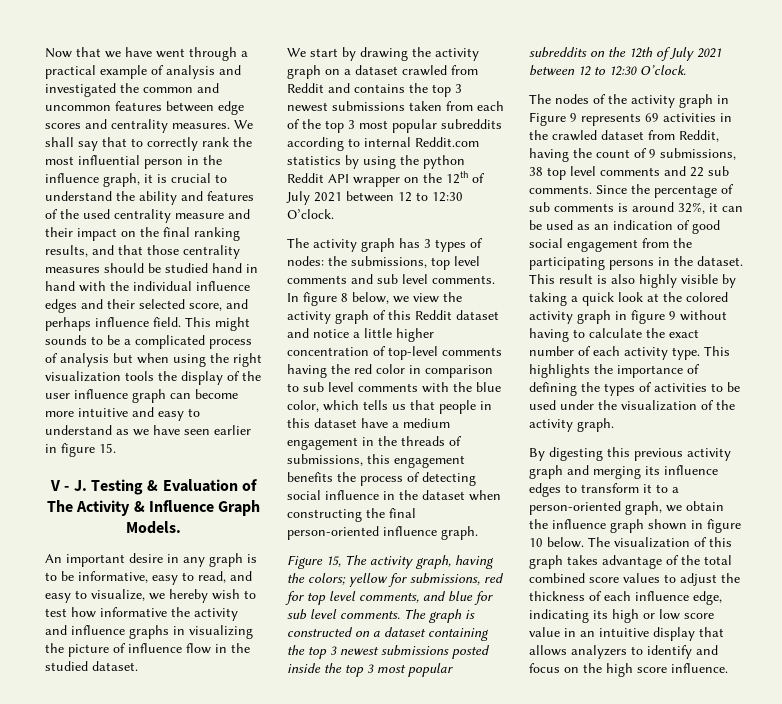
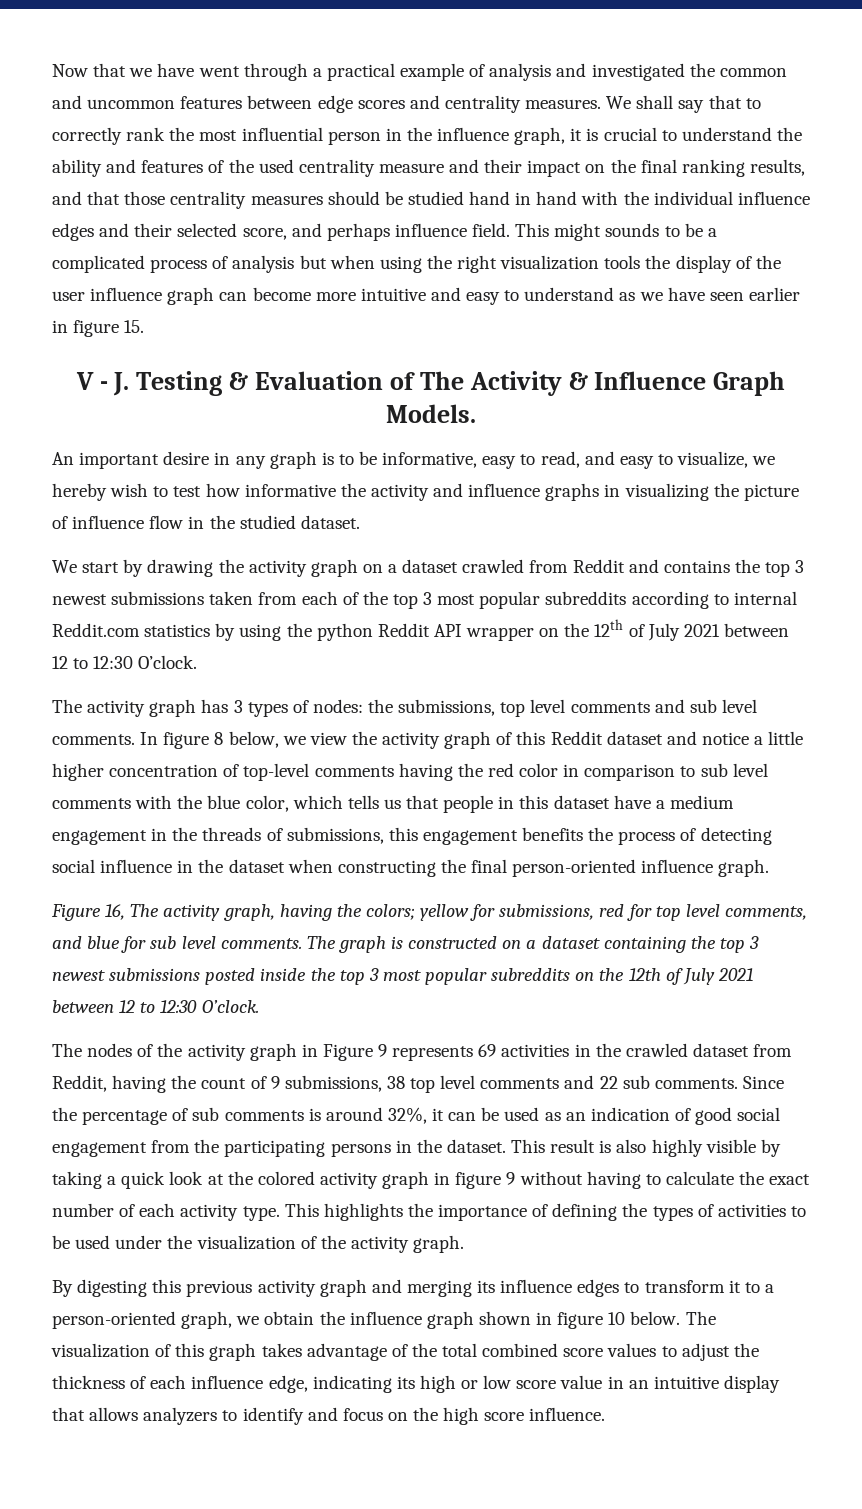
- Figure 15, The activity graph, having the colors; yellow for submissions, red for top level comments, and blue for sub level comments.
+ Figure 16, The activity graph, having the colors; yellow for submissions, red for top level comments, and blue for sub level comments.

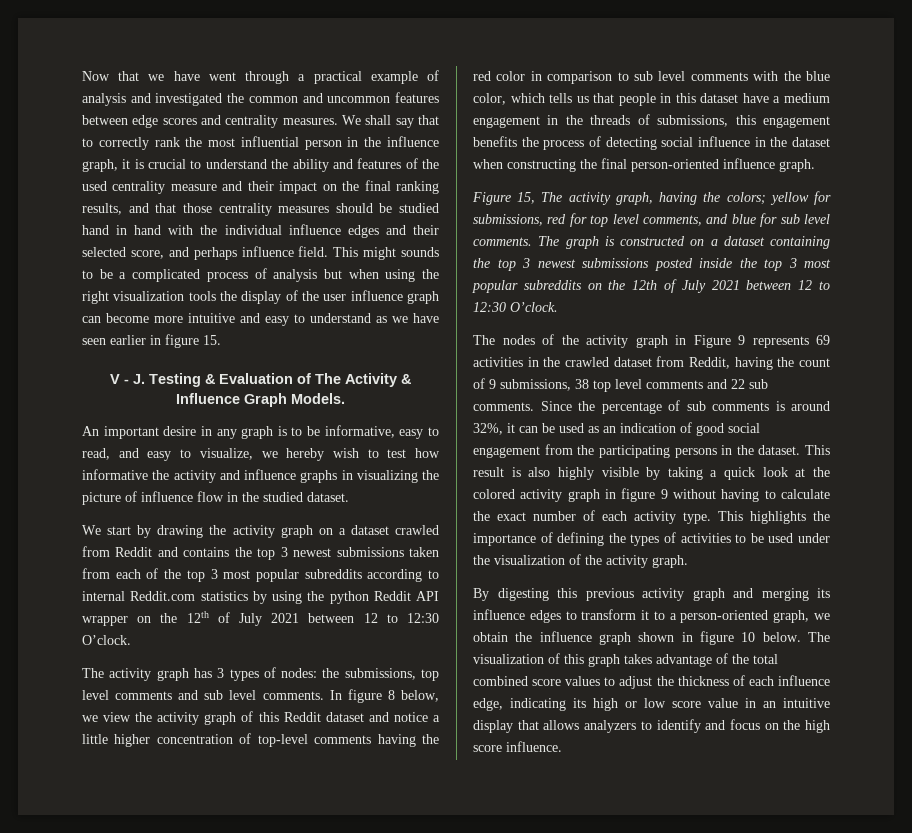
- Figure 16, The activity graph, having the colors; yellow for submissions, red for top level comments, and blue for sub level comments.
+ Figure 15, The activity graph, having the colors; yellow for submissions, red for top level comments, and blue for sub level comments.

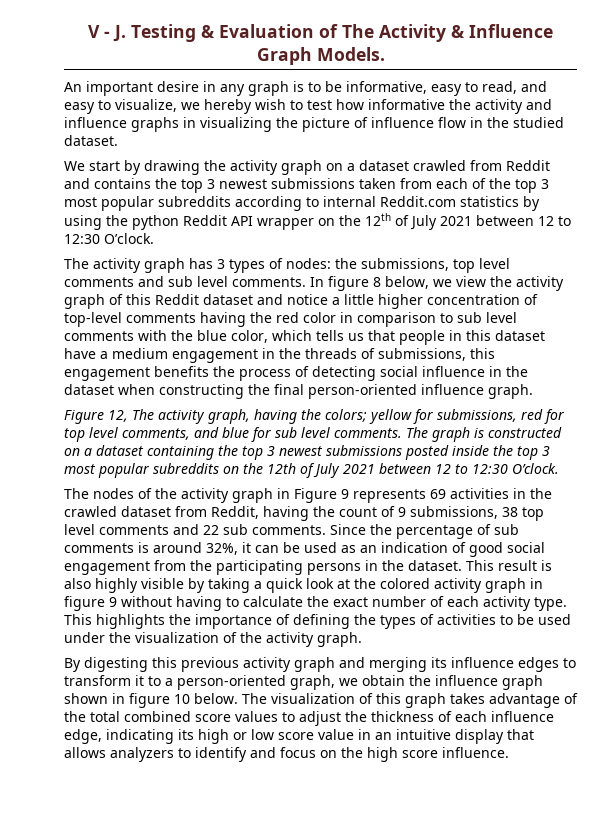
- Now that we have went through a practical example of analysis and investigated the common and uncommon features between edge scores and centrality measures. We shall say that to correctly rank the most influential person in the influence graph, it is crucial to understand the ability and features of the used centrality measure and their impact on the final ranking results, and that those centrality measures should be studied hand in hand with the individual influence edges and their selected score, and perhaps influence field. This might sounds to be a complicated process of analysis but when using the right visualization tools the display of the user influence graph can become more intuitive and easy to understand as we have seen earlier in figure 15.
- Figure 15, The activity graph, having the colors; yellow for submissions, red for top level comments, and blue for sub level comments.
+ Figure 12, The activity graph, having the colors; yellow for submissions, red for top level comments, and blue for sub level comments.

